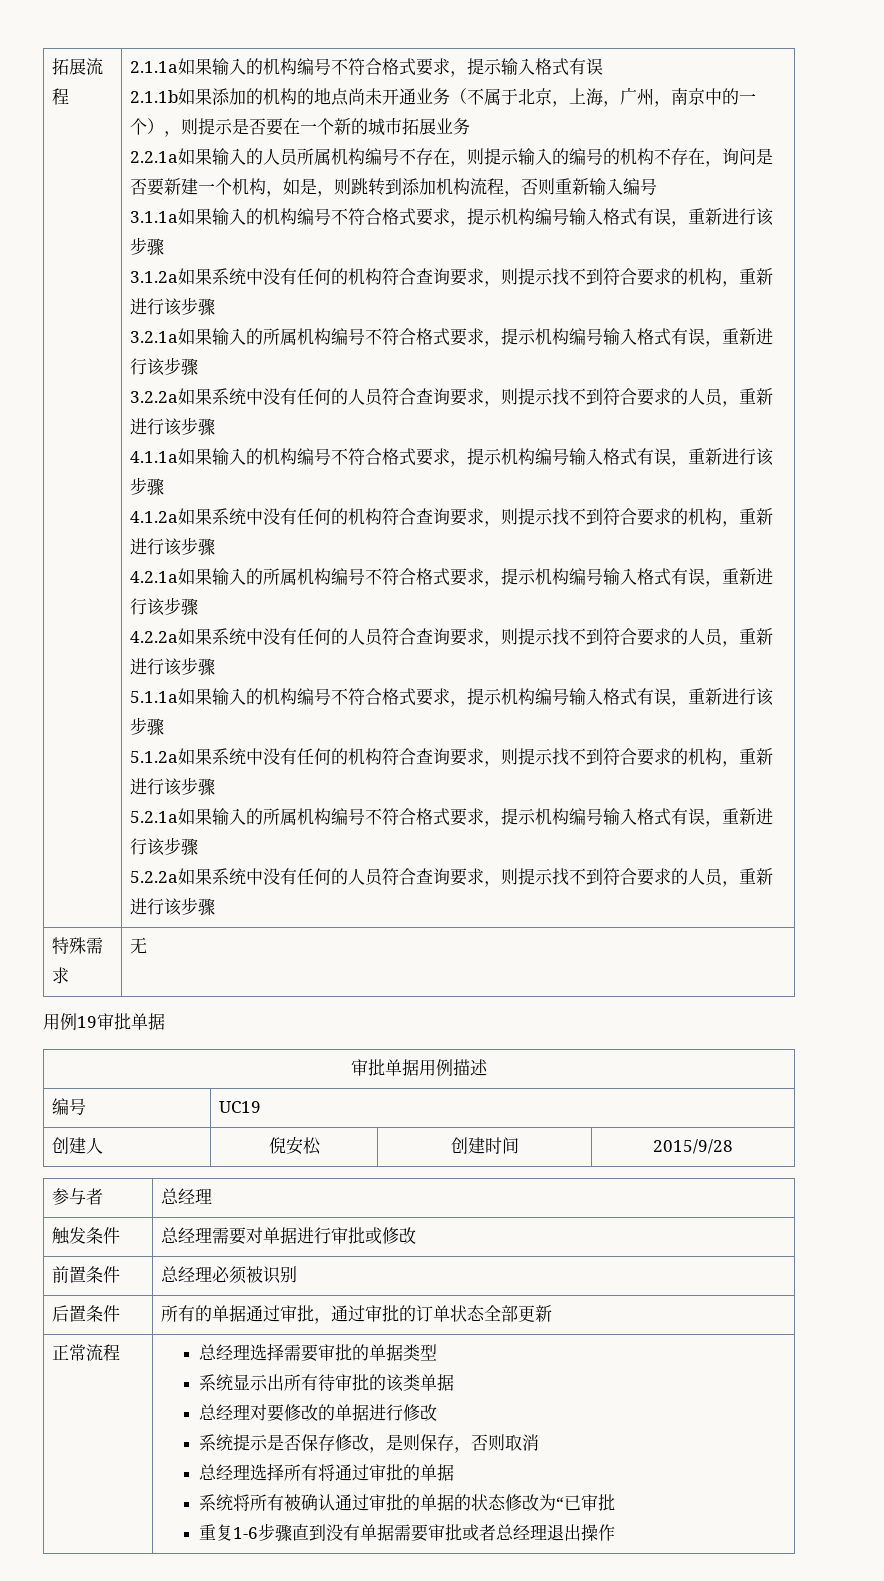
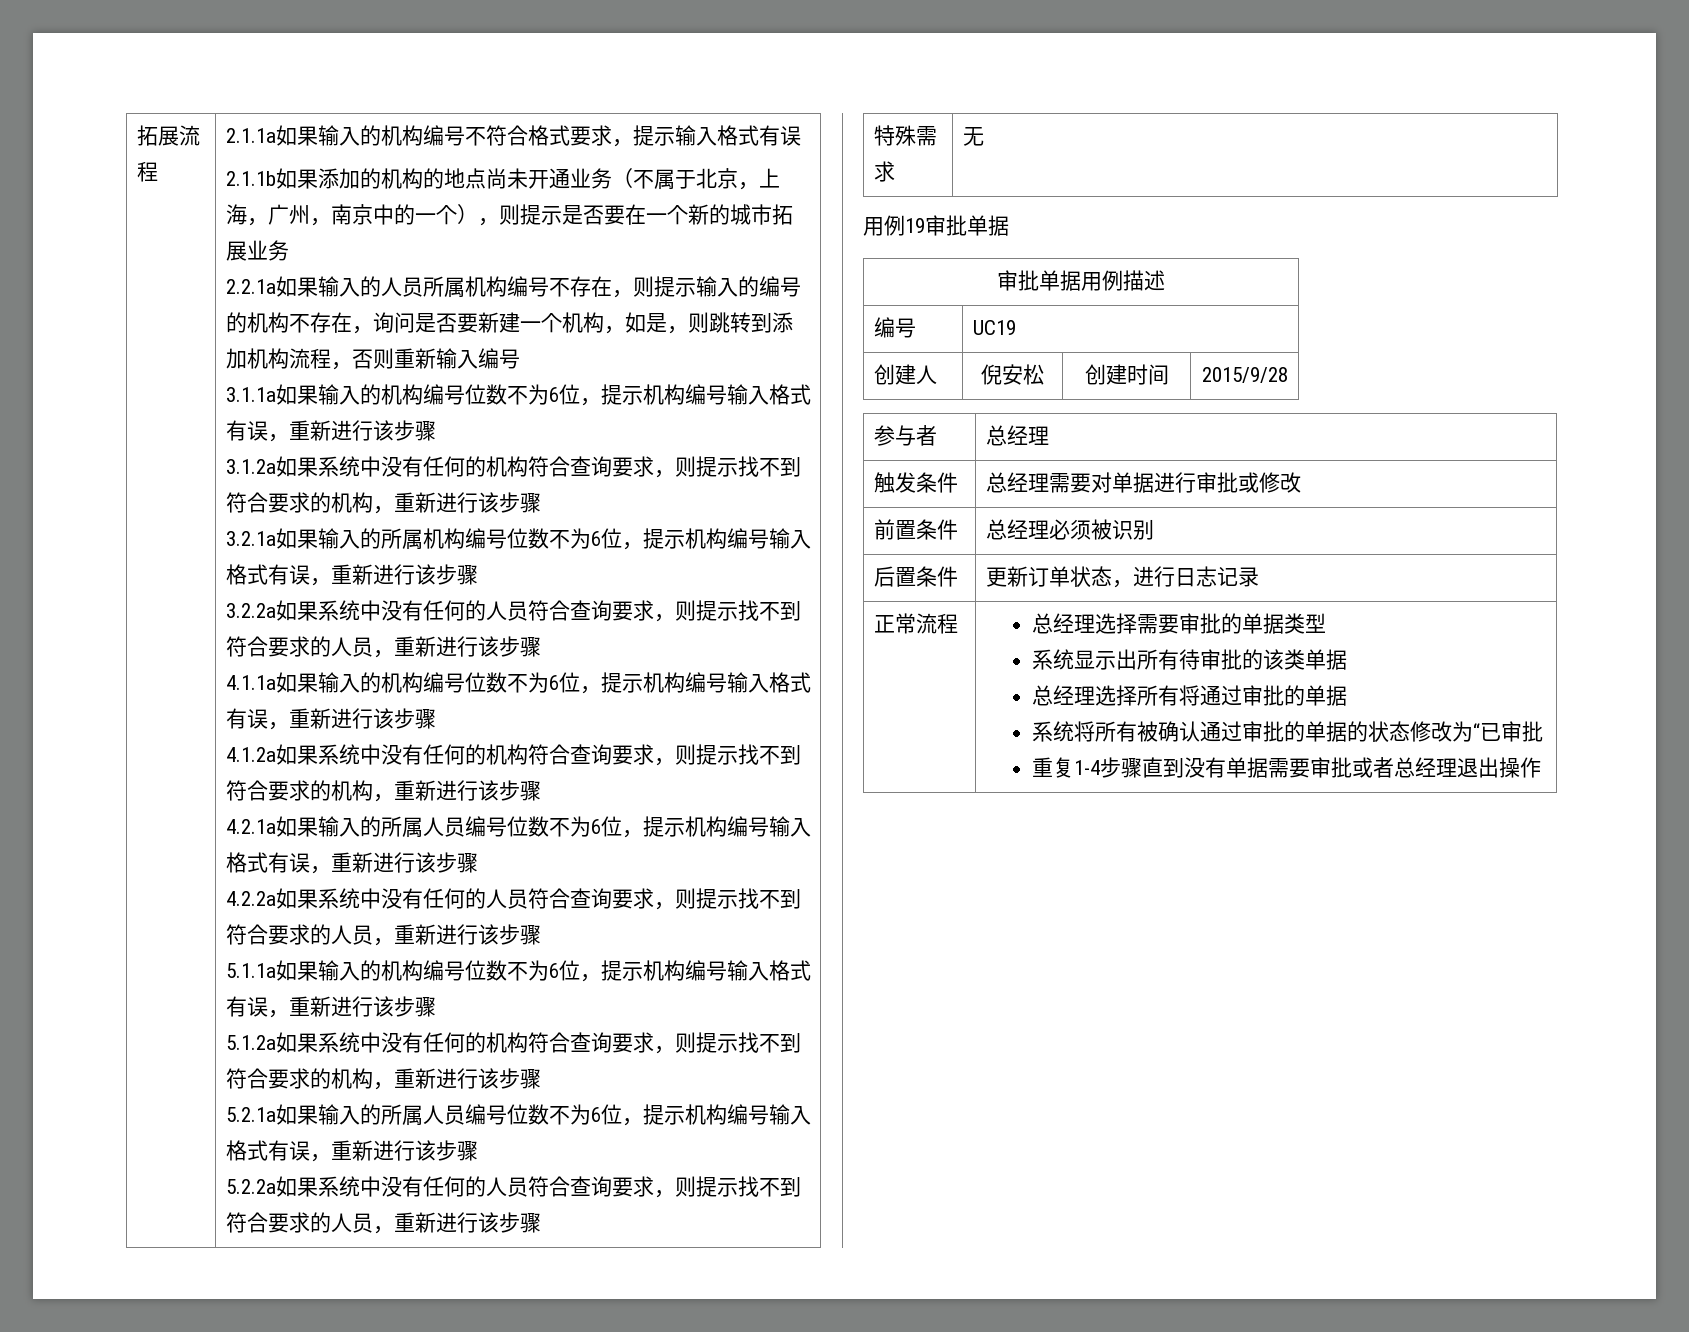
- 3.1.1a如果输入的机构编号不符合格式要求，提示机构编号输入格式有误，重新进行该步骤
+ 3.1.1a如果输入的机构编号位数不为6位，提示机构编号输入格式有误，重新进行该步骤
- 3.2.1a如果输入的所属机构编号不符合格式要求，提示机构编号输入格式有误，重新进行该步骤
+ 3.2.1a如果输入的所属机构编号位数不为6位，提示机构编号输入格式有误，重新进行该步骤
- 4.1.1a如果输入的机构编号不符合格式要求，提示机构编号输入格式有误，重新进行该步骤
+ 4.1.1a如果输入的机构编号位数不为6位，提示机构编号输入格式有误，重新进行该步骤
- 4.2.1a如果输入的所属机构编号不符合格式要求，提示机构编号输入格式有误，重新进行该步骤
+ 4.2.1a如果输入的所属人员编号位数不为6位，提示机构编号输入格式有误，重新进行该步骤
- 5.1.1a如果输入的机构编号不符合格式要求，提示机构编号输入格式有误，重新进行该步骤
+ 5.1.1a如果输入的机构编号位数不为6位，提示机构编号输入格式有误，重新进行该步骤
- 5.2.1a如果输入的所属机构编号不符合格式要求，提示机构编号输入格式有误，重新进行该步骤
+ 5.2.1a如果输入的所属人员编号位数不为6位，提示机构编号输入格式有误，重新进行该步骤
- 后置条件 | 所有的单据通过审批，通过审批的订单状态全部更新
+ 后置条件 | 更新订单状态，进行日志记录
- 总经理对要修改的单据进行修改
- 系统提示是否保存修改，是则保存，否则取消
- 重复1-6步骤直到没有单据需要审批或者总经理退出操作
+ 重复1-4步骤直到没有单据需要审批或者总经理退出操作

